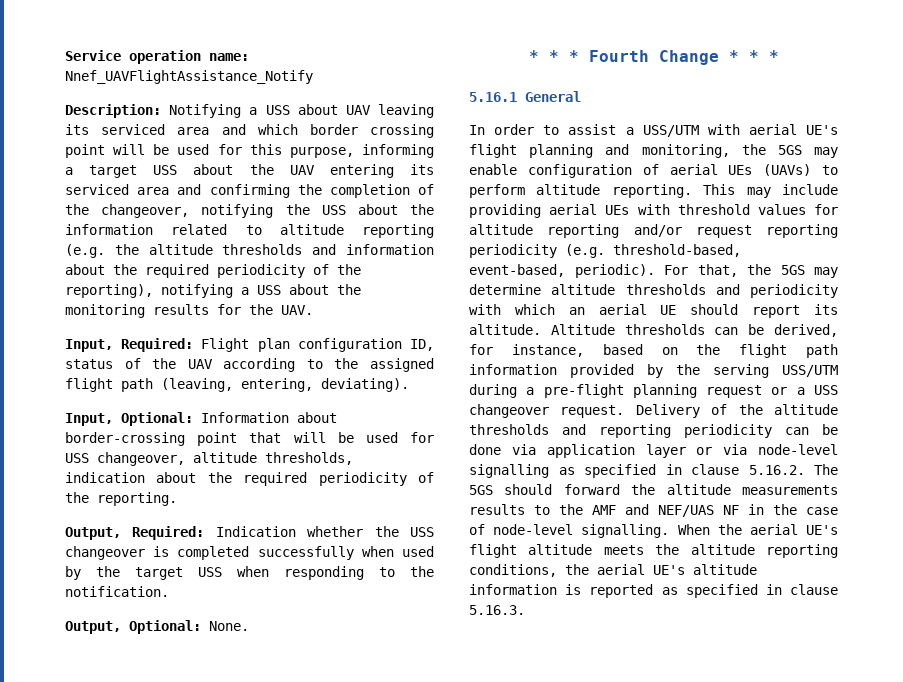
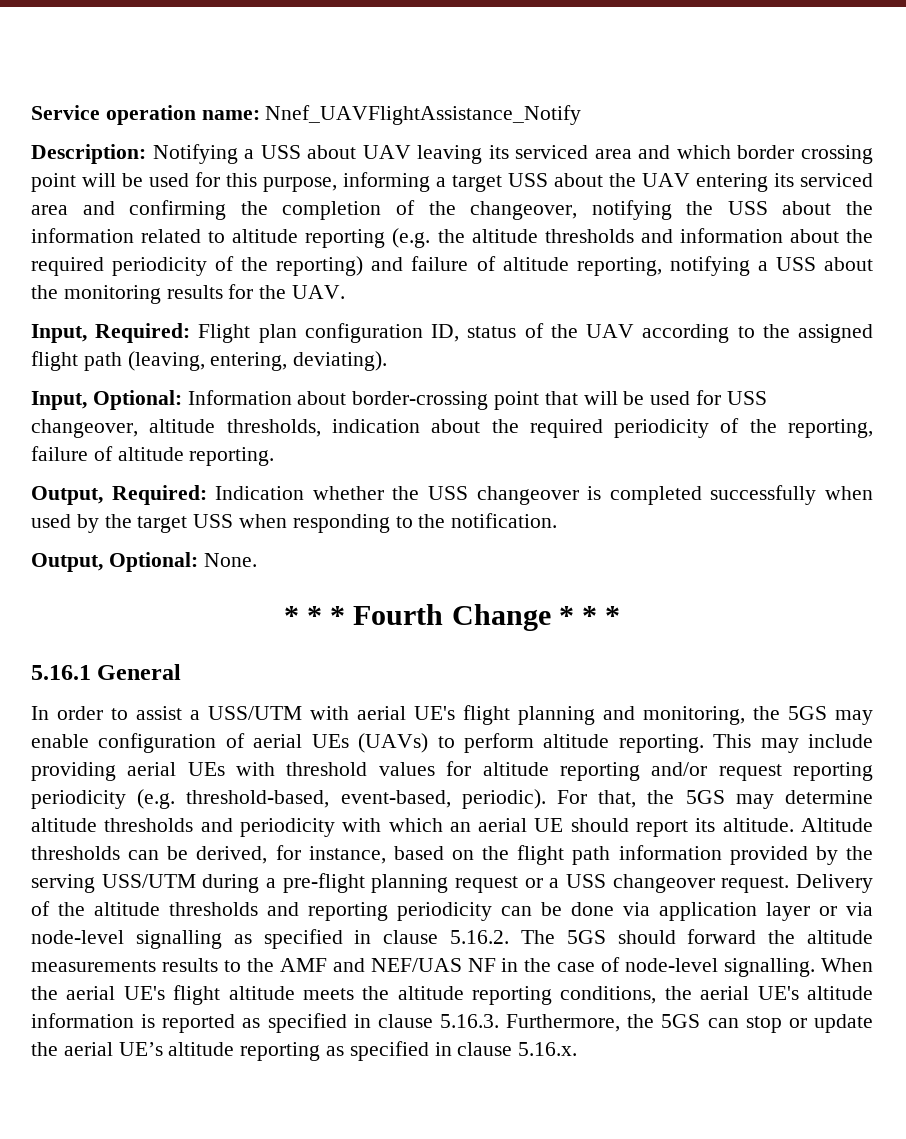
- Notifying a USS about UAV leaving its serviced area and which border crossing point will be used for this purpose, informing a target USS about the UAV entering its serviced area and confirming the completion of the changeover, notifying the USS about the information related to altitude reporting (e.g. the altitude thresholds and information about the required periodicity of the reporting), notifying a USS about the monitoring results for the UAV.
+ Notifying a USS about UAV leaving its serviced area and which border crossing point will be used for this purpose, informing a target USS about the UAV entering its serviced area and confirming the completion of the changeover, notifying the USS about the information related to altitude reporting (e.g. the altitude thresholds and information about the required periodicity of the reporting) and failure of altitude reporting, notifying a USS about the monitoring results for the UAV.
- Input, Optional: Information about border-crossing point that will be used for USS changeover, altitude thresholds, indication about the required periodicity of the reporting.
+ Input, Optional: Information about border-crossing point that will be used for USS changeover, altitude thresholds, indication about the required periodicity of the reporting, failure of altitude reporting.
- When the aerial UE's flight altitude meets the altitude reporting conditions, the aerial UE's altitude information is reported as specified in clause 5.16.3.
+ When the aerial UE's flight altitude meets the altitude reporting conditions, the aerial UE's altitude information is reported as specified in clause 5.16.3. Furthermore, the 5GS can stop or update the aerial UE’s altitude reporting as specified in clause 5.16.x.

